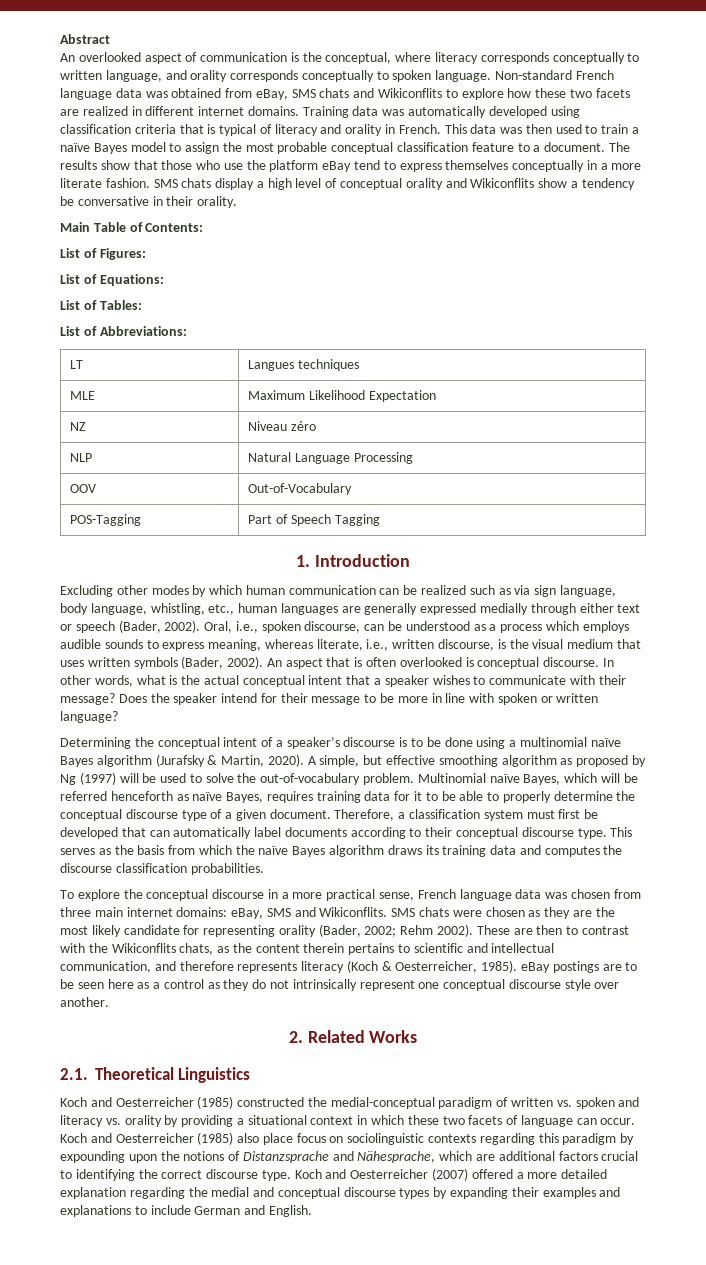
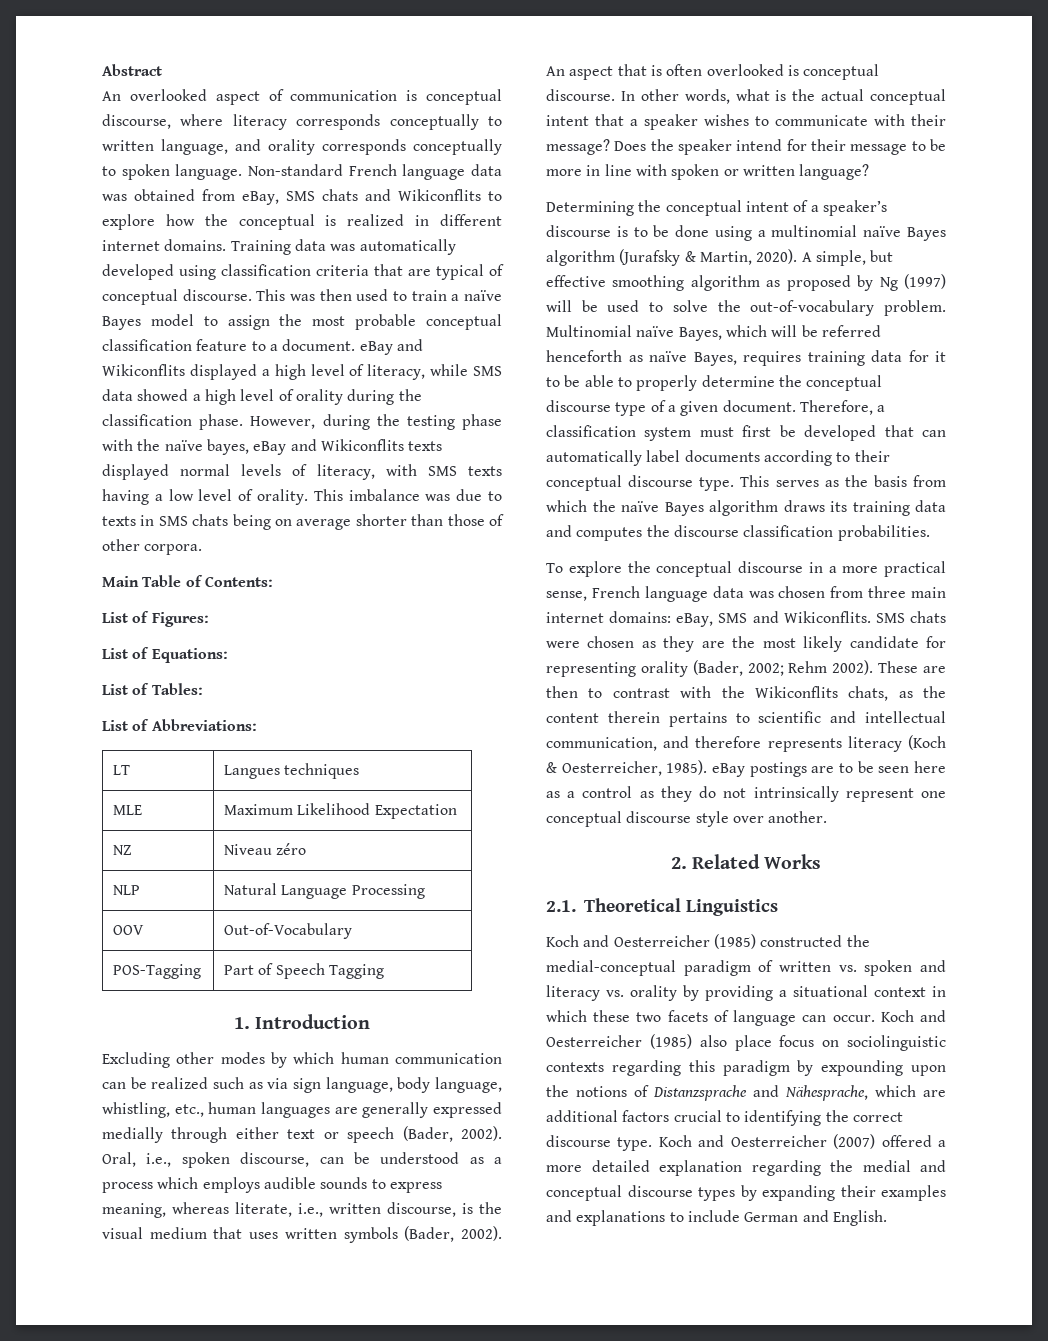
- An overlooked aspect of communication is the conceptual, where literacy corresponds conceptually to written language, and orality corresponds conceptually to spoken language.
+ An overlooked aspect of communication is conceptual discourse, where literacy corresponds conceptually to written language, and orality corresponds conceptually to spoken language.
- Non-standard French language data was obtained from eBay, SMS chats and Wikiconflits to explore how these two facets are realized in different internet domains.
+ Non-standard French language data was obtained from eBay, SMS chats and Wikiconflits to explore how the conceptual is realized in different internet domains.
- Training data was automatically developed using classification criteria that is typical of literacy and orality in French. This data was then used to train a naïve Bayes model to assign the most probable conceptual classification feature to a document. The results show that those who use the platform eBay tend to express themselves conceptually in a more literate fashion. SMS chats display a high level of conceptual orality and Wikiconflits show a tendency be conversative in their orality.
+ Training data was automatically developed using classification criteria that are typical of conceptual discourse. This was then used to train a naïve Bayes model to assign the most probable conceptual classification feature to a document. eBay and Wikiconflits displayed a high level of literacy, while SMS data showed a high level of orality during the classification phase. However, during the testing phase with the naïve bayes, eBay and Wikiconflits texts displayed normal levels of literacy, with SMS texts having a low level of orality. This imbalance was due to texts in SMS chats being on average shorter than those of other corpora.

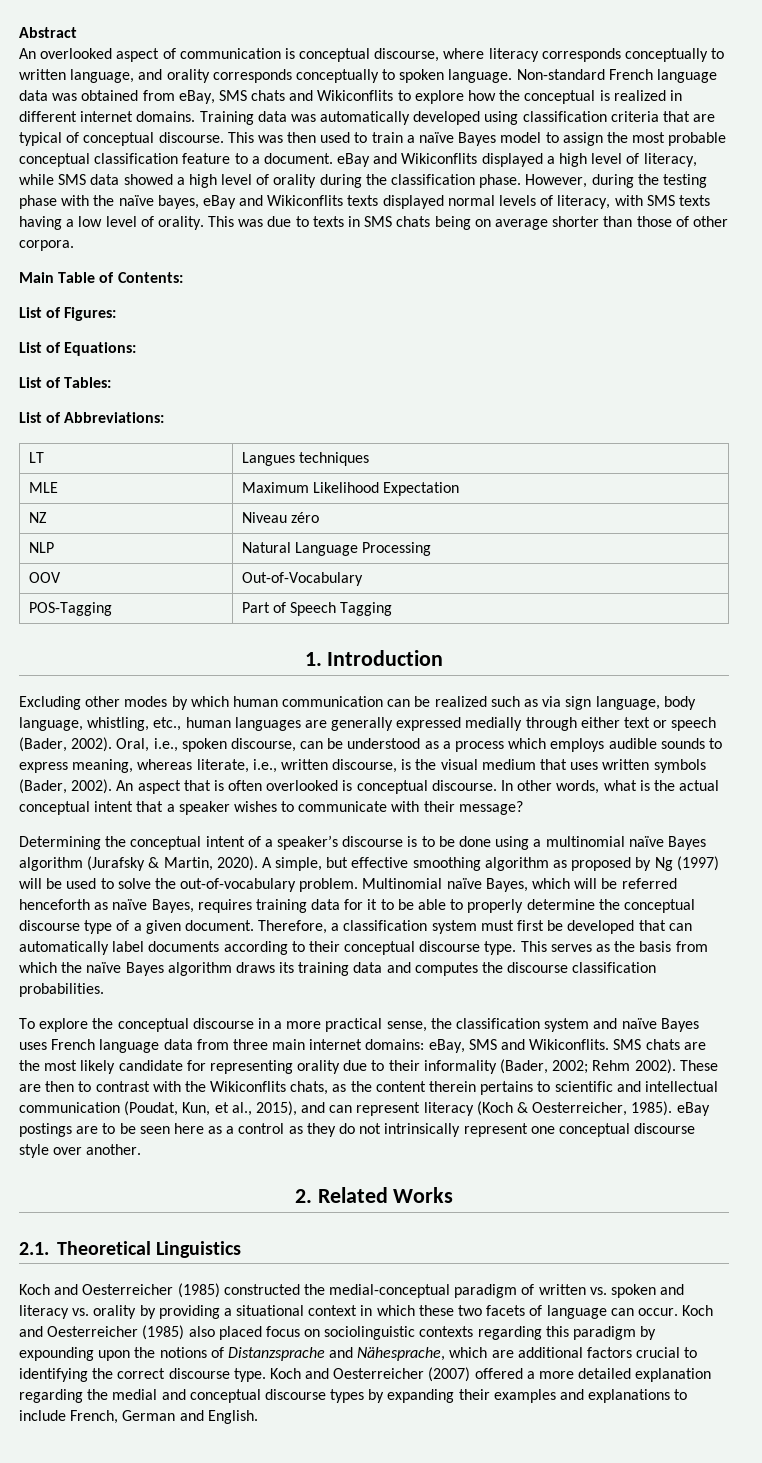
- This imbalance was due to texts in SMS chats being on average shorter than those of other corpora.
+ This was due to texts in SMS chats being on average shorter than those of other corpora.
- Does the speaker intend for their message to be more in line with spoken or written language?
- To explore the conceptual discourse in a more practical sense, French language data was chosen from three main internet domains: eBay, SMS and Wikiconflits.
+ To explore the conceptual discourse in a more practical sense, the classification system and naïve Bayes uses French language data from three main internet domains: eBay, SMS and Wikiconflits.
- SMS chats were chosen as they are the most likely candidate for representing orality (Bader, 2002; Rehm 2002).
+ SMS chats are the most likely candidate for representing orality due to their informality (Bader, 2002; Rehm 2002).
- These are then to contrast with the Wikiconflits chats, as the content therein pertains to scientific and intellectual communication, and therefore represents literacy (Koch & Oesterreicher, 1985). eBay postings are to be seen here as a control as they do not intrinsically represent one conceptual discourse style over another.
+ These are then to contrast with the Wikiconflits chats, as the content therein pertains to scientific and intellectual communication (Poudat, Kun, et al., 2015), and can represent literacy (Koch & Oesterreicher, 1985). eBay postings are to be seen here as a control as they do not intrinsically represent one conceptual discourse style over another.
- Koch and Oesterreicher (1985) also place focus on sociolinguistic contexts regarding this paradigm by expounding upon the notions of Distanzsprache and Nähesprache, which are additional factors crucial to identifying the correct discourse type.
+ Koch and Oesterreicher (1985) also placed focus on sociolinguistic contexts regarding this paradigm by expounding upon the notions of Distanzsprache and Nähesprache, which are additional factors crucial to identifying the correct discourse type.
- Koch and Oesterreicher (2007) offered a more detailed explanation regarding the medial and conceptual discourse types by expanding their examples and explanations to include German and English.
+ Koch and Oesterreicher (2007) offered a more detailed explanation regarding the medial and conceptual discourse types by expanding their examples and explanations to include French, German and English.

